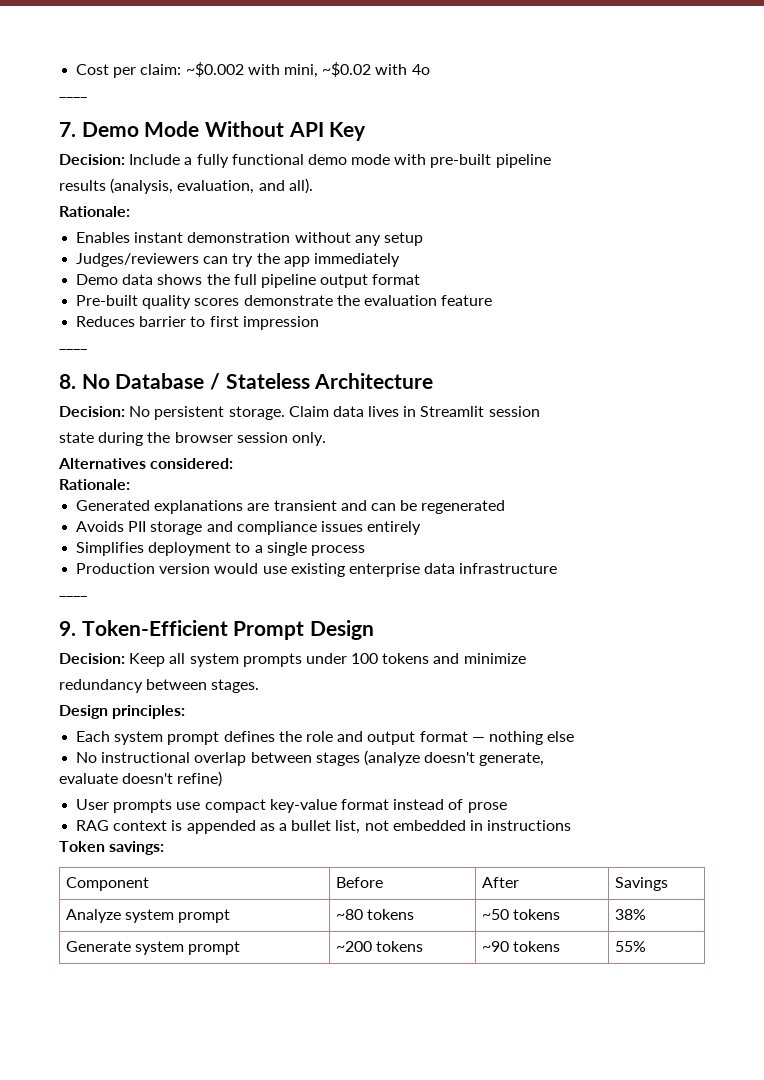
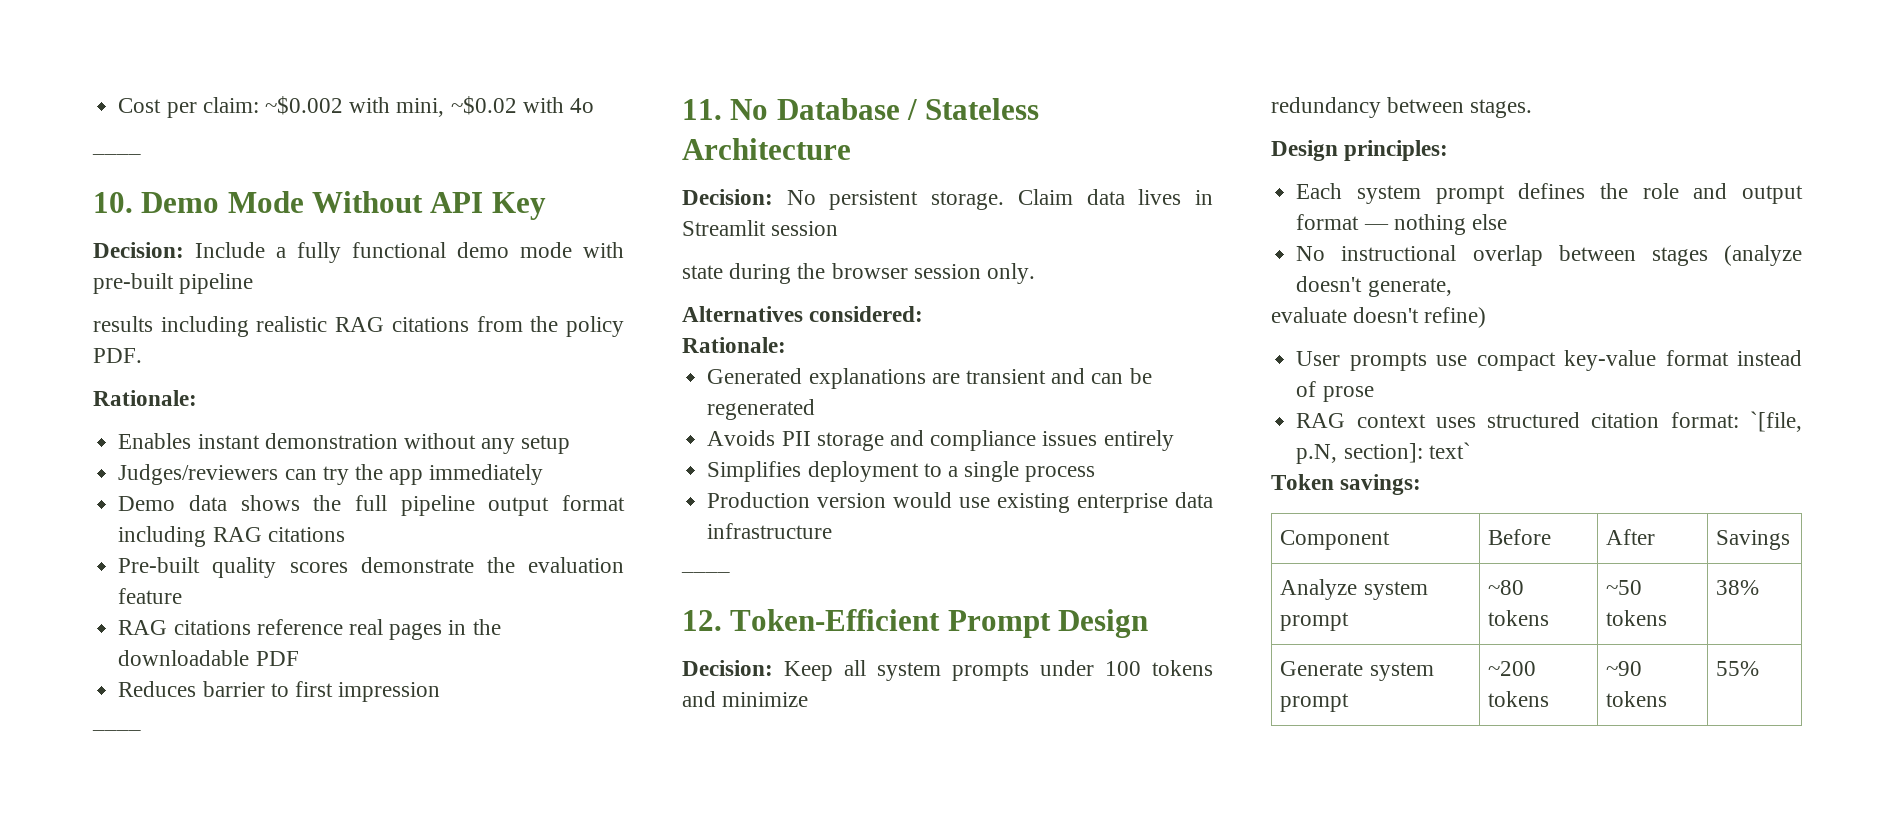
- 7. Demo Mode Without API Key
+ 10. Demo Mode Without API Key
- results (analysis, evaluation, and all).
+ results including realistic RAG citations from the policy PDF.
- Demo data shows the full pipeline output format
+ Demo data shows the full pipeline output format including RAG citations
+ RAG citations reference real pages in the downloadable PDF
- 8. No Database / Stateless Architecture
+ 11. No Database / Stateless Architecture
- 9. Token-Efficient Prompt Design
+ 12. Token-Efficient Prompt Design
- RAG context is appended as a bullet list, not embedded in instructions
+ RAG context uses structured citation format: `[file, p.N, section]: text`

